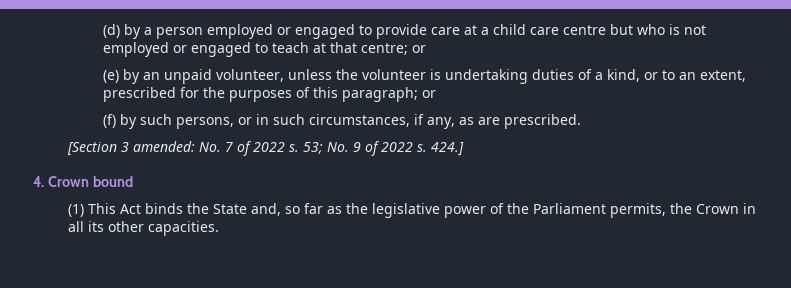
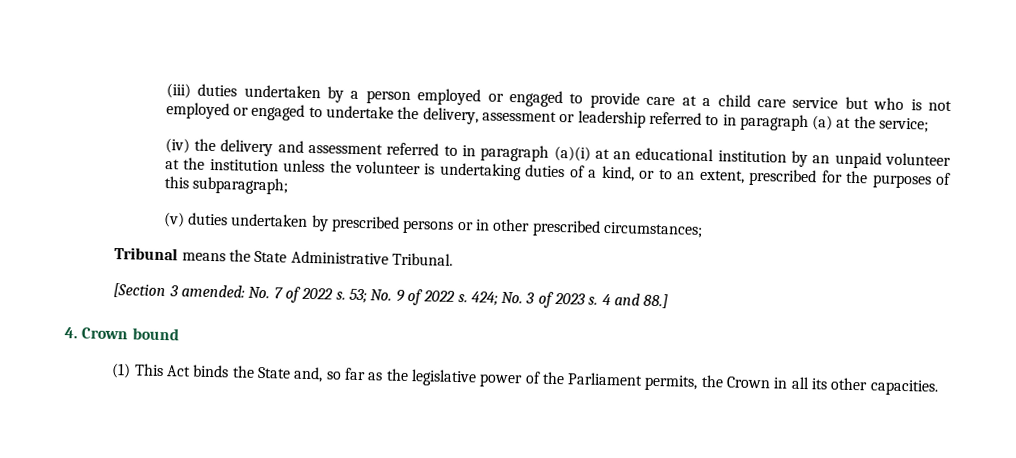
- (d) by a person employed or engaged to provide care at a child care centre but who is not employed or engaged to teach at that centre; or
- (e) by an unpaid volunteer, unless the volunteer is undertaking duties of a kind, or to an extent, prescribed for the purposes of this paragraph; or
- (f) by such persons, or in such circumstances, if any, as are prescribed.
+ (iii) duties undertaken by a person employed or engaged to provide care at a child care service but who is not employed or engaged to undertake the delivery, assessment or leadership referred to in paragraph (a) at the service;
+ (iv) the delivery and assessment referred to in paragraph (a)(i) at an educational institution by an unpaid volunteer at the institution unless the volunteer is undertaking duties of a kind, or to an extent, prescribed for the purposes of this subparagraph;
+ (v) duties undertaken by prescribed persons or in other prescribed circumstances;
+ Tribunal means the State Administrative Tribunal.
- 424.]
+ 424; No. 3 of 2023 s. 4 and 88.]

